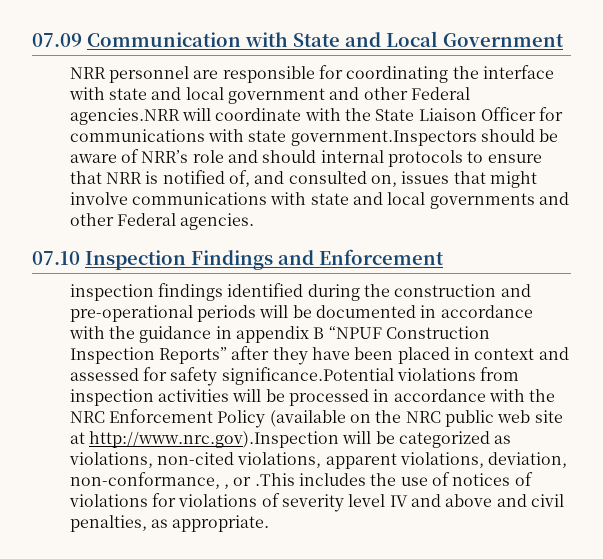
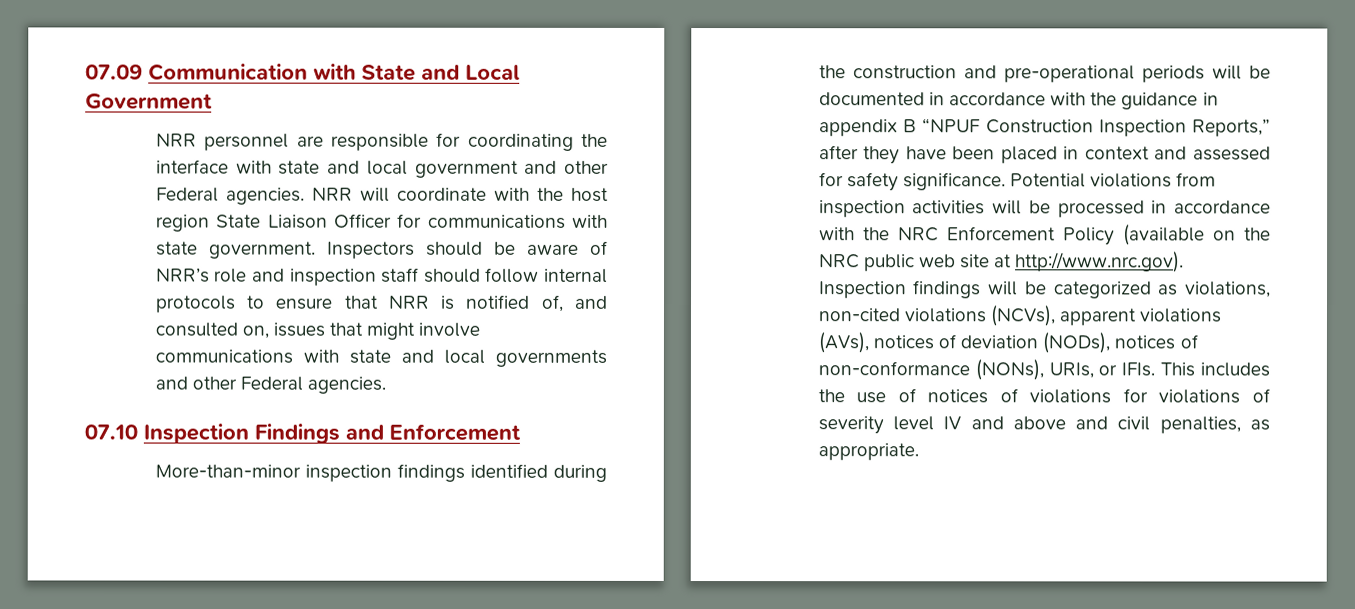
- NRR personnel are responsible for coordinating the interface with state and local government and other Federal agencies.NRR will coordinate with the State Liaison Officer for communications with state government.Inspectors should be aware of NRR’s role and should internal protocols to ensure that NRR is notified of, and consulted on, issues that might involve communications with state and local governments and other Federal agencies.
+ NRR personnel are responsible for coordinating the interface with state and local government and other Federal agencies. NRR will coordinate with the host region State Liaison Officer for communications with state government. Inspectors should be aware of NRR’s role and inspection staff should follow internal protocols to ensure that NRR is notified of, and consulted on, issues that might involve communications with state and local governments and other Federal agencies.
- inspection findings identified during the construction and pre-operational periods will be documented in accordance with the guidance in appendix B “NPUF Construction Inspection Reports” after they have been placed in context and assessed for safety significance.Potential violations from inspection activities will be processed in accordance with the NRC Enforcement Policy (available on the NRC public web site at http://www.nrc.gov).Inspection will be categorized as violations, non-cited violations, apparent violations, deviation, non-conformance, , or .This includes the use of notices of violations for violations of severity level IV and above and civil penalties, as appropriate.
+ More-than-minor inspection findings identified during the construction and pre-operational periods will be documented in accordance with the guidance in appendix B “NPUF Construction Inspection Reports,” after they have been placed in context and assessed for safety significance. Potential violations from inspection activities will be processed in accordance with the NRC Enforcement Policy (available on the NRC public web site at http://www.nrc.gov). Inspection findings will be categorized as violations, non-cited violations (NCVs), apparent violations (AVs), notices of deviation (NODs), notices of non-conformance (NONs), URIs, or IFIs. This includes the use of notices of violations for violations of severity level IV and above and civil penalties, as appropriate.

